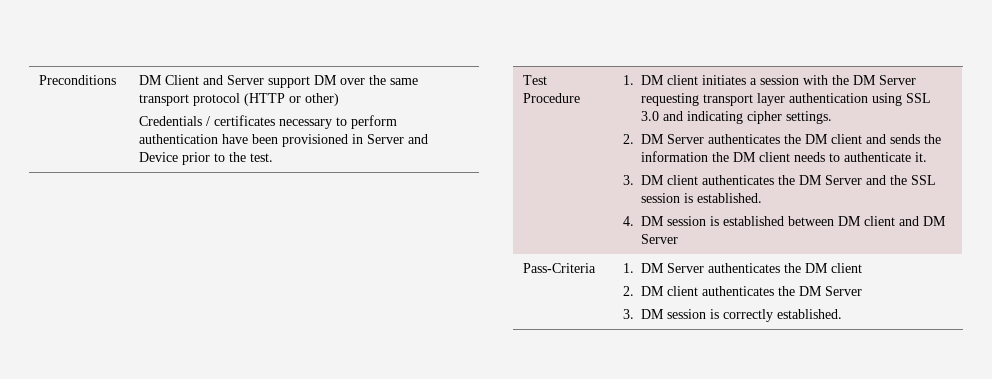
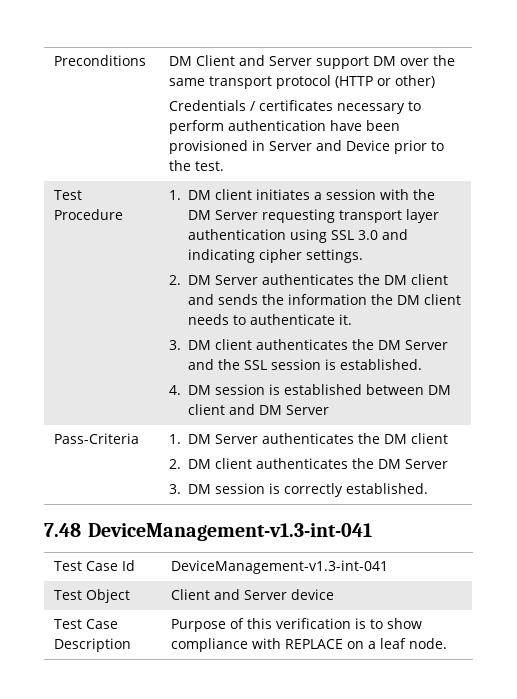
+ 7.48 DeviceManagement-v1.3-int-041
+ Test Case Id | DeviceManagement-v1.3-int-041
+ Test Object | Client and Server device
+ Test Case Description | Purpose of this verification is to show compliance with REPLACE on a leaf node.

